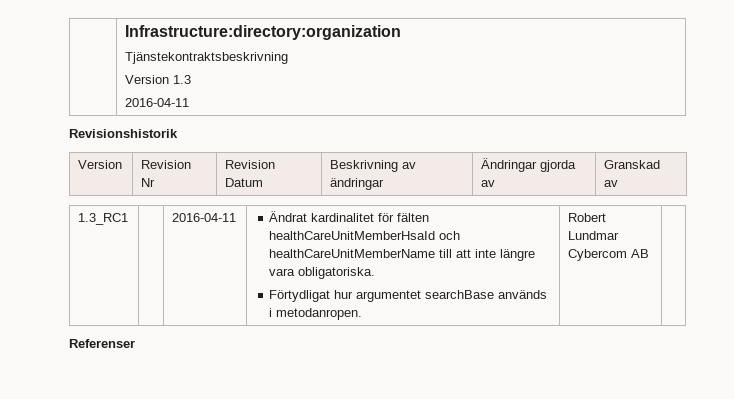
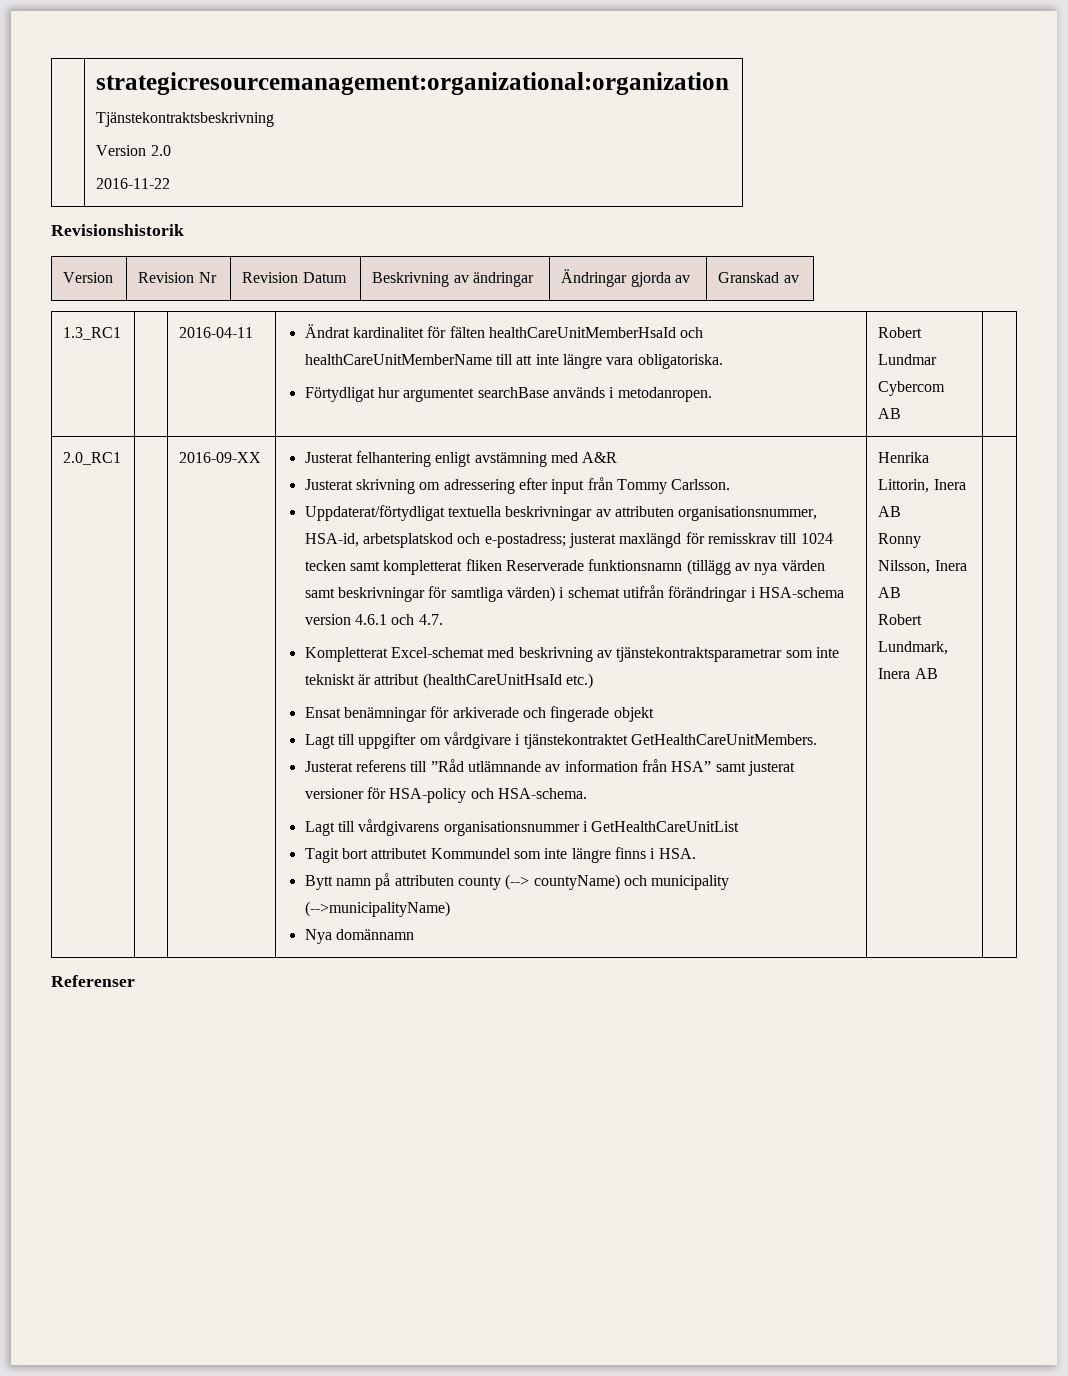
- | Infrastructure:directory:organization
+ | strategicresourcemanagement:organizational:organization
  Tjänstekontraktsbeskrivning
- Version 1.3
- 2016-04-11
+ Version 2.0
+ 2016-11-22
+ 2.0_RC1 | | 2016-09-XX | Justerat felhantering enligt avstämning med A&R
+ Justerat skrivning om adressering efter input från Tommy Carlsson.
+ Uppdaterat/förtydligat textuella beskrivningar av attributen organisationsnummer, HSA-id, arbetsplatskod och e-postadress; justerat maxlängd för remisskrav till 1024 tecken samt kompletterat fliken Reserverade funktionsnamn (tillägg av nya värden samt beskrivningar för samtliga värden) i schemat utifrån förändringar i HSA-schema version 4.6.1 och 4.7.
+ Kompletterat Excel-schemat med beskrivning av tjänstekontraktsparametrar som inte tekniskt är attribut (healthCareUnitHsaId etc.)
+ Ensat benämningar för arkiverade och fingerade objekt
+ Lagt till uppgifter om vårdgivare i tjänstekontraktet GetHealthCareUnitMembers.
+ Justerat referens till ”Råd utlämnande av information från HSA” samt justerat versioner för HSA-policy och HSA-schema.
+ Lagt till vårdgivarens organisationsnummer i GetHealthCareUnitList
+ Tagit bort attributet Kommundel som inte längre finns i HSA.
+ Bytt namn på attributen county (--> countyName) och municipality (-->municipalityName)
+ Nya domännamn | Henrika Littorin, Inera AB
+ Ronny Nilsson, Inera AB
+ Robert Lundmark, Inera AB

